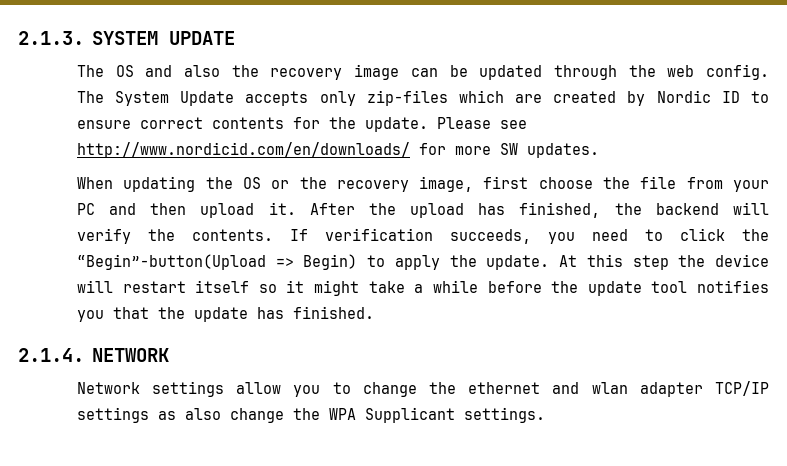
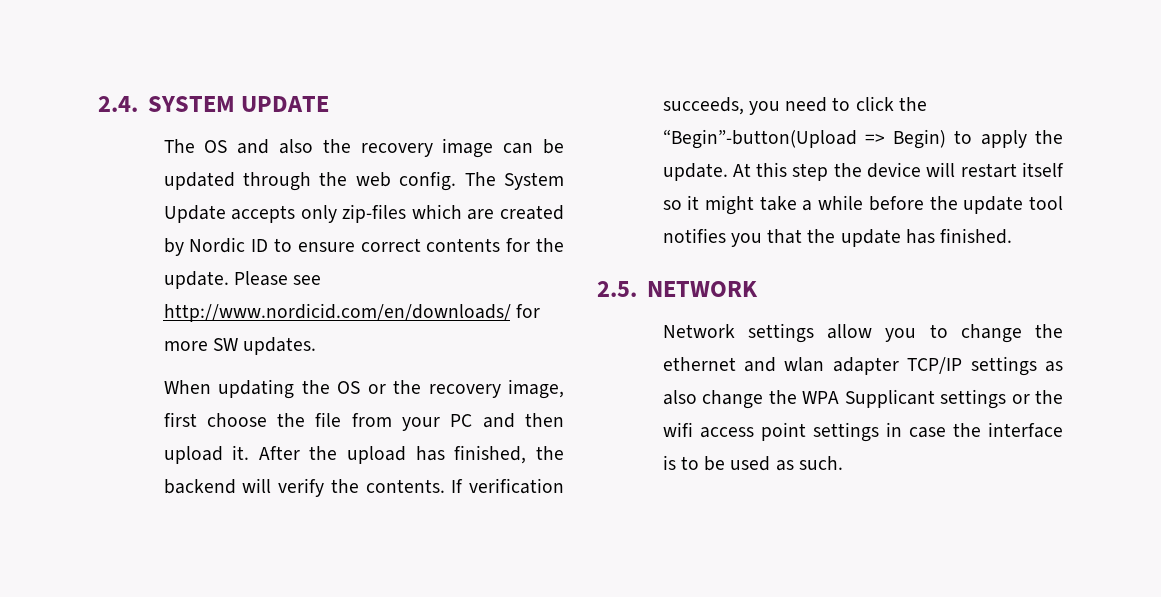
- 2.1.3. SYSTEM UPDATE
+ 2.4. SYSTEM UPDATE
- 2.1.4. NETWORK
+ 2.5. NETWORK
- Network settings allow you to change the ethernet and wlan adapter TCP/IP settings as also change the WPA Supplicant settings.
+ Network settings allow you to change the ethernet and wlan adapter TCP/IP settings as also change the WPA Supplicant settings or the wifi access point settings in case the interface is to be used as such.

